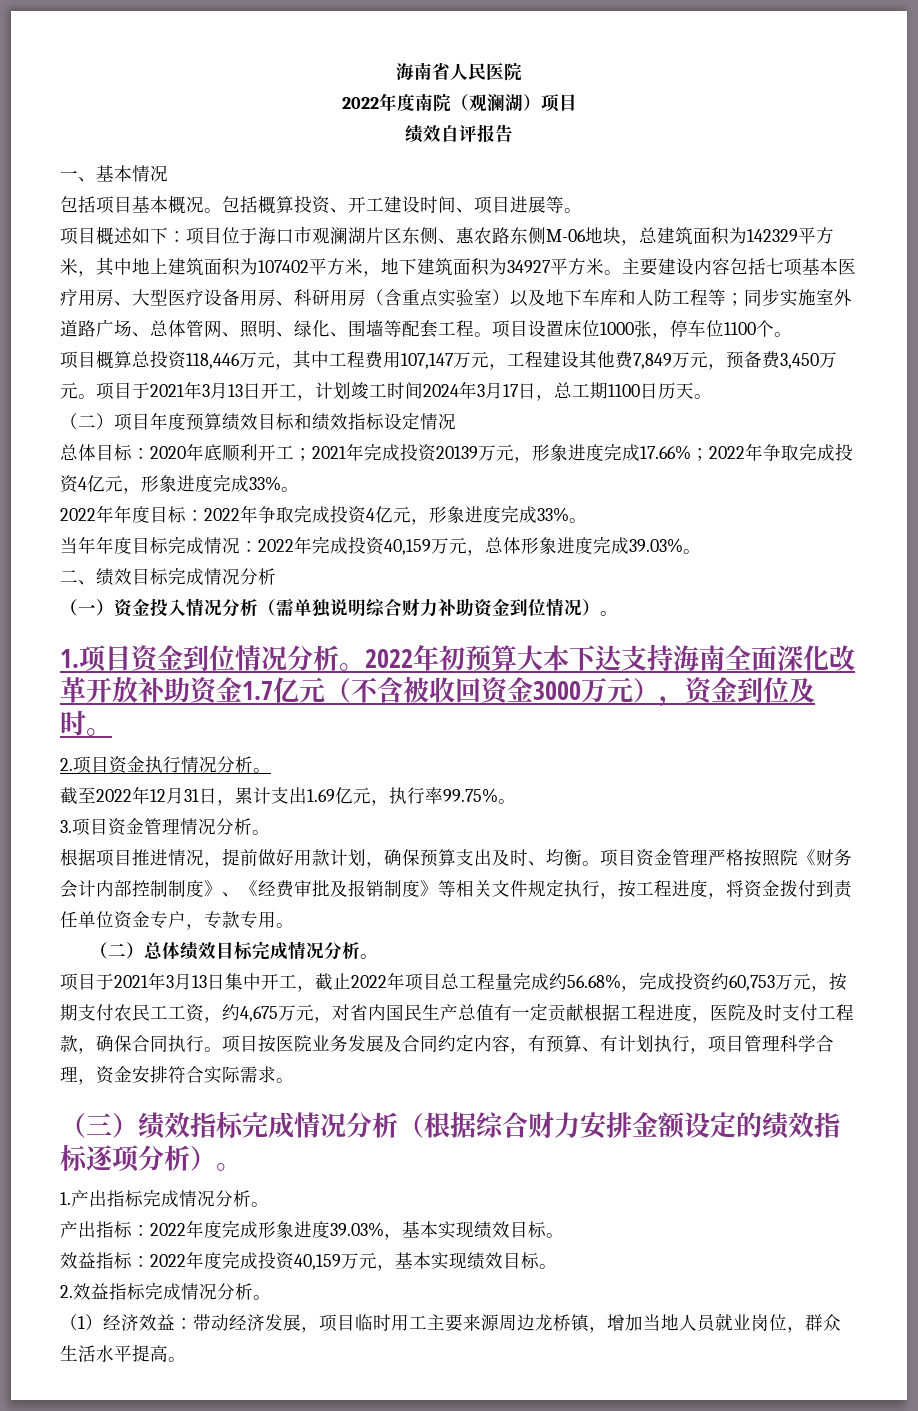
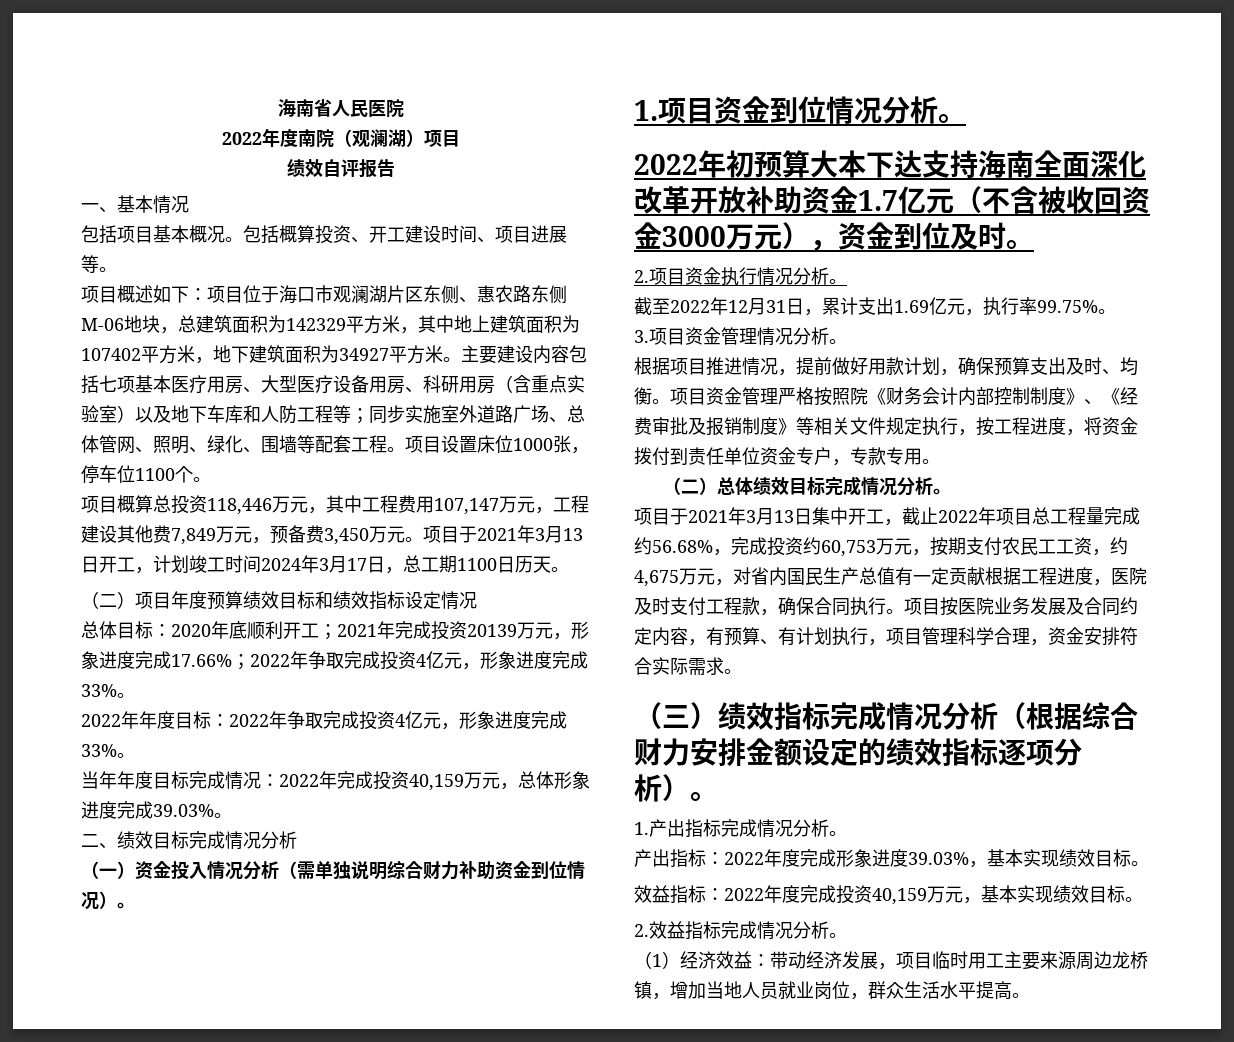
- 1.项目资金到位情况分析。2022年初预算大本下达支持海南全面深化改革开放补助资金1.7亿元（不含被收回资金3000万元），资金到位及时。
+ 1.项目资金到位情况分析。
+ 2022年初预算大本下达支持海南全面深化改革开放补助资金1.7亿元（不含被收回资金3000万元），资金到位及时。

